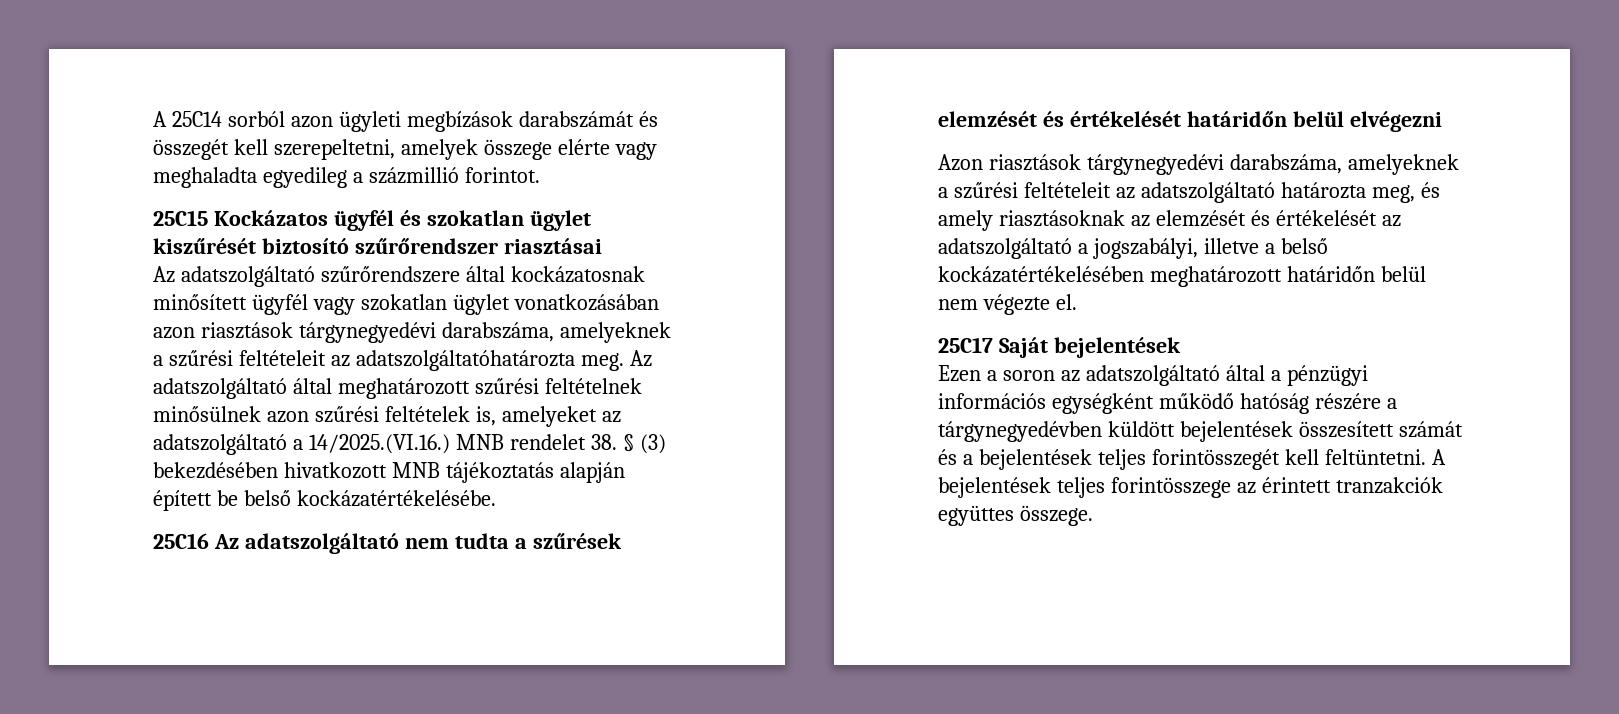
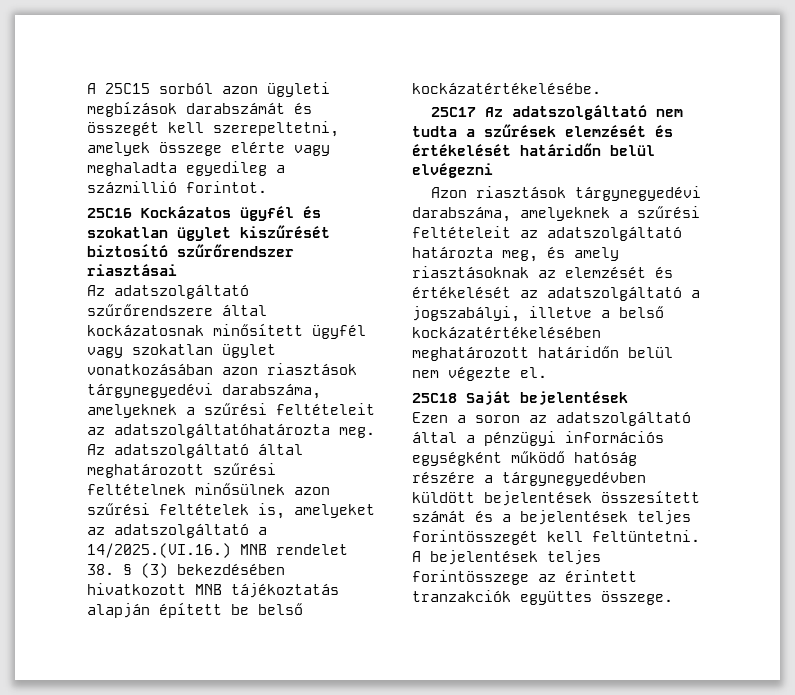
- A 25C14 sorból azon ügyleti megbízások darabszámát és összegét kell szerepeltetni, amelyek összege elérte vagy meghaladta egyedileg a százmillió forintot.
+ A 25C15 sorból azon ügyleti megbízások darabszámát és összegét kell szerepeltetni, amelyek összege elérte vagy meghaladta egyedileg a százmillió forintot.
- 25C15 Kockázatos ügyfél és szokatlan ügylet kiszűrését biztosító szűrőrendszer riasztásai
+ 25C16 Kockázatos ügyfél és szokatlan ügylet kiszűrését biztosító szűrőrendszer riasztásai
- 25C16 Az adatszolgáltató nem tudta a szűrések elemzését és értékelését határidőn belül elvégezni
+ 25C17 Az adatszolgáltató nem tudta a szűrések elemzését és értékelését határidőn belül elvégezni
- 25C17 Saját bejelentések
+ 25C18 Saját bejelentések

